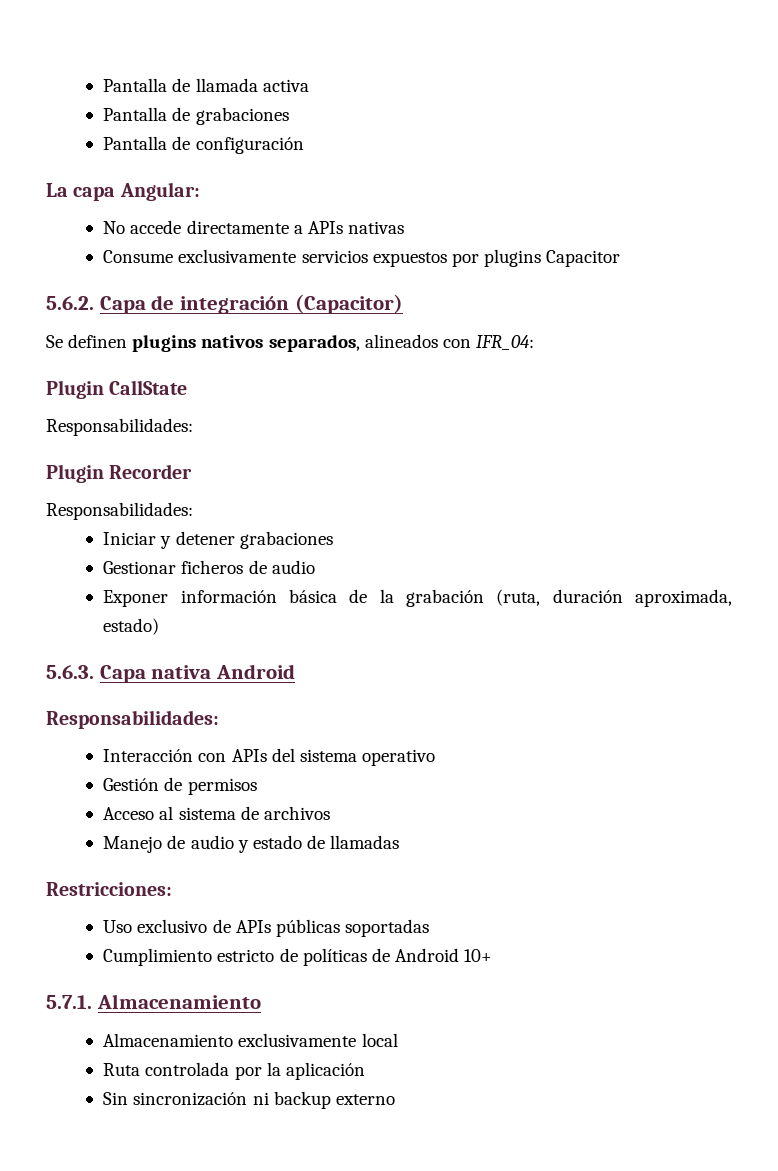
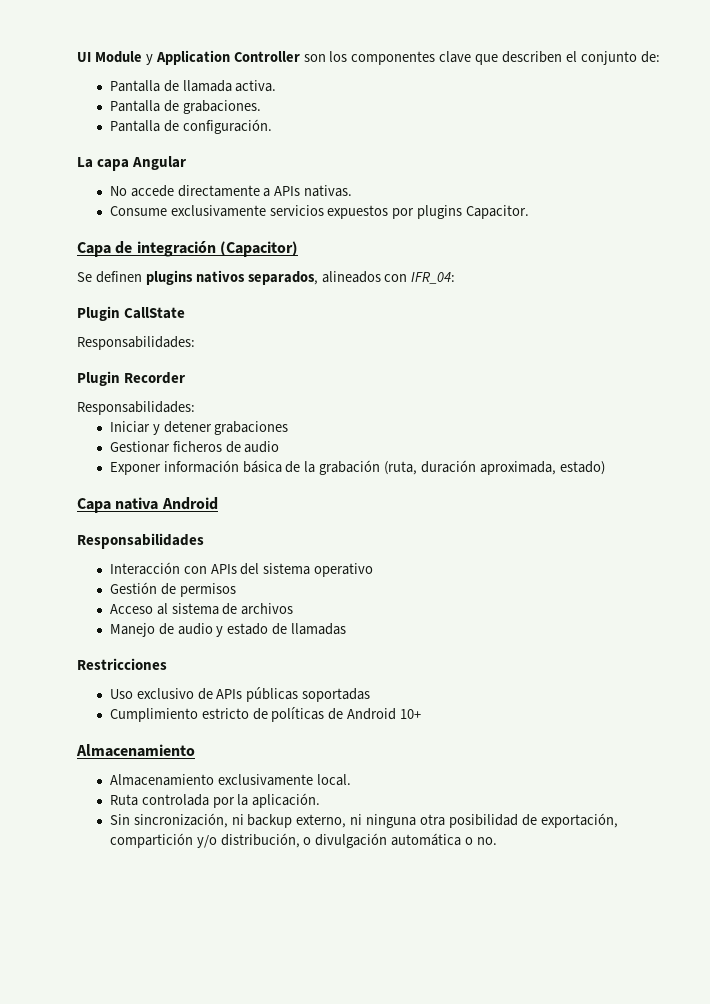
+ UI Module y Application Controller son los componentes clave que describen el conjunto de:
- Pantalla de llamada activa
- Pantalla de grabaciones
- Pantalla de configuración
+ Pantalla de llamada activa.
+ Pantalla de grabaciones.
+ Pantalla de configuración.
- La capa Angular:
+ La capa Angular
- No accede directamente a APIs nativas
+ No accede directamente a APIs nativas.
- Consume exclusivamente servicios expuestos por plugins Capacitor
- 5.6.2. Capa de integración (Capacitor)
+ Consume exclusivamente servicios expuestos por plugins Capacitor.
+ Capa de integración (Capacitor)
- 5.6.3. Capa nativa Android
- Responsabilidades:
+ Capa nativa Android
+ Responsabilidades
- Restricciones:
+ Restricciones
  Cumplimiento estricto de políticas de Android 10+
- 5.7.1. Almacenamiento
+ Almacenamiento
- Almacenamiento exclusivamente local
+ Almacenamiento exclusivamente local.
- Ruta controlada por la aplicación
+ Ruta controlada por la aplicación.
- Sin sincronización ni backup externo
+ Sin sincronización, ni backup externo, ni ninguna otra posibilidad de exportación, compartición y/o distribución, o divulgación automática o no.

